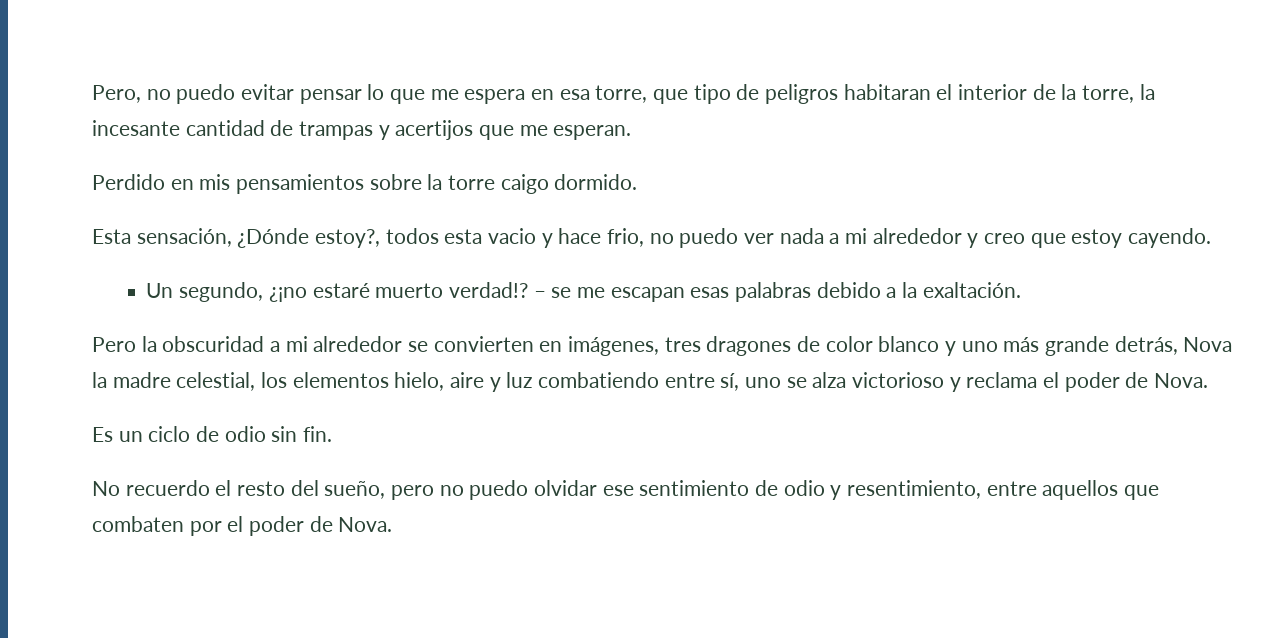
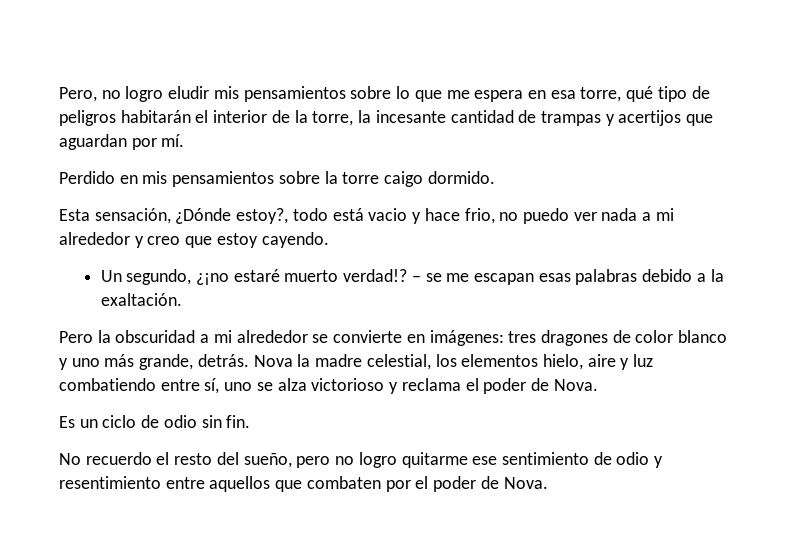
- Pero, no puedo evitar pensar lo que me espera en esa torre, que tipo de peligros habitaran el interior de la torre, la incesante cantidad de trampas y acertijos que me esperan.
+ Pero, no logro eludir mis pensamientos sobre lo que me espera en esa torre, qué tipo de peligros habitarán el interior de la torre, la incesante cantidad de trampas y acertijos que aguardan por mí.
- Esta sensación, ¿Dónde estoy?, todos esta vacio y hace frio, no puedo ver nada a mi alrededor y creo que estoy cayendo.
+ Esta sensación, ¿Dónde estoy?, todo está vacio y hace frio, no puedo ver nada a mi alrededor y creo que estoy cayendo.
- Pero la obscuridad a mi alrededor se convierten en imágenes, tres dragones de color blanco y uno más grande detrás, Nova la madre celestial, los elementos hielo, aire y luz combatiendo entre sí, uno se alza victorioso y reclama el poder de Nova.
+ Pero la obscuridad a mi alrededor se convierte en imágenes: tres dragones de color blanco y uno más grande, detrás. Nova la madre celestial, los elementos hielo, aire y luz combatiendo entre sí, uno se alza victorioso y reclama el poder de Nova.
- No recuerdo el resto del sueño, pero no puedo olvidar ese sentimiento de odio y resentimiento, entre aquellos que combaten por el poder de Nova.
+ No recuerdo el resto del sueño, pero no logro quitarme ese sentimiento de odio y resentimiento entre aquellos que combaten por el poder de Nova.

